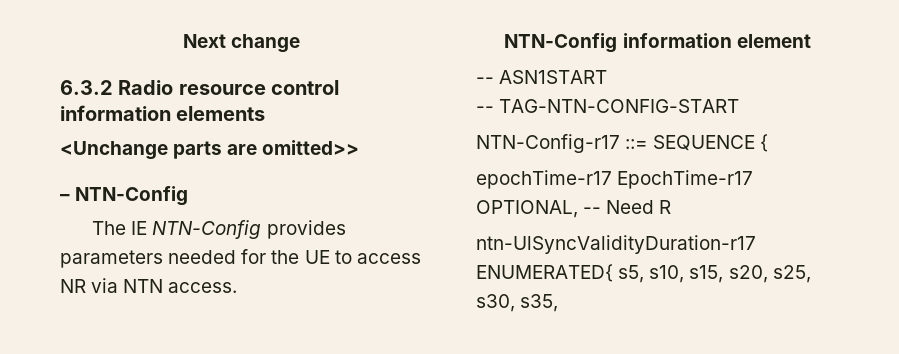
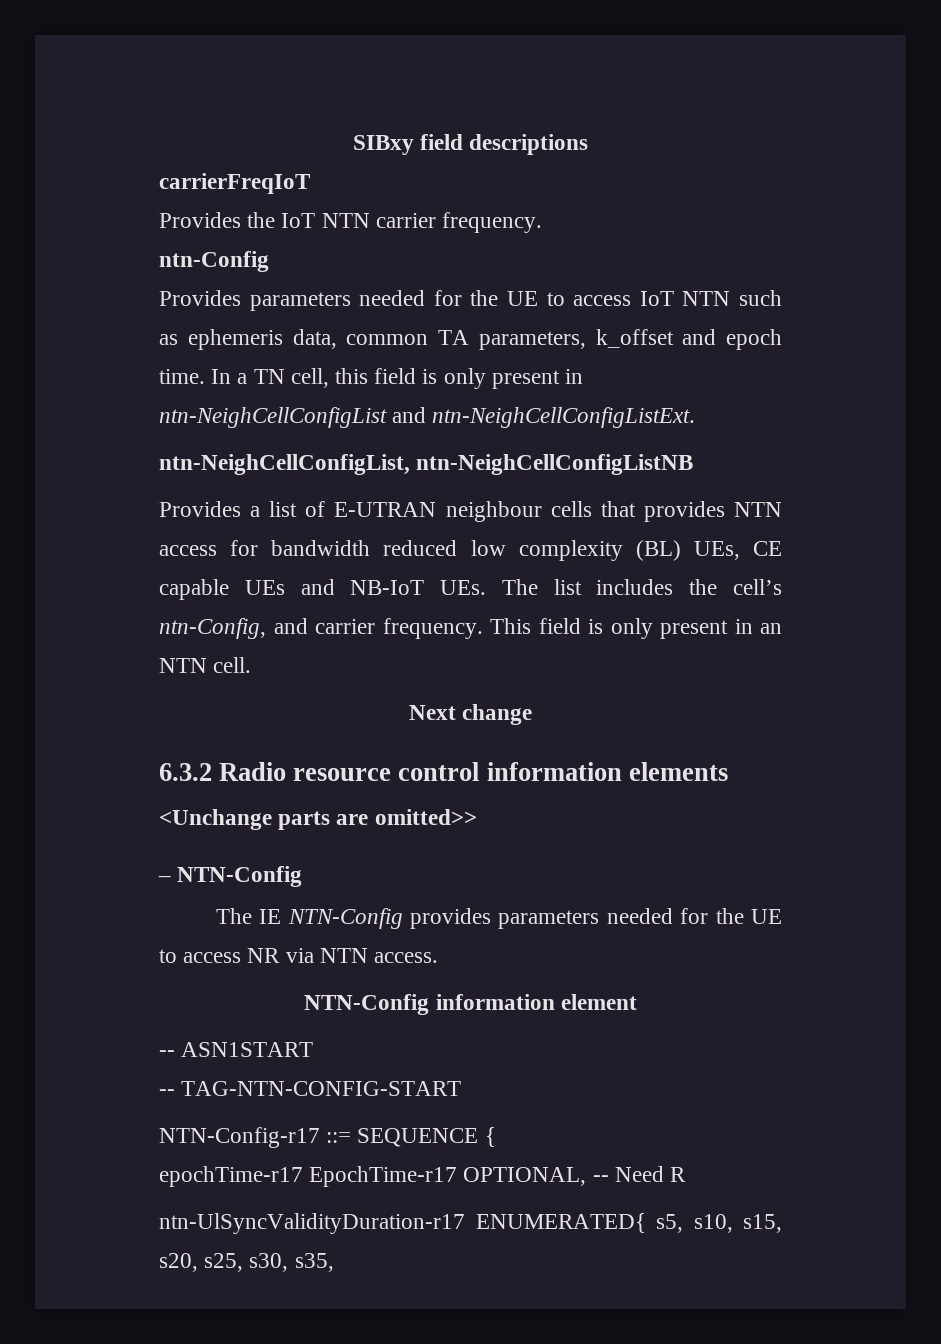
+ SIBxy field descriptions
+ carrierFreqIoT
+ Provides the IoT NTN carrier frequency.
+ ntn-Config
+ Provides parameters needed for the UE to access IoT NTN such as ephemeris data, common TA parameters, k_offset and epoch time. In a TN cell, this field is only present in ntn-NeighCellConfigList and ntn-NeighCellConfigListExt.
+ ntn-NeighCellConfigList, ntn-NeighCellConfigListNB
+ Provides a list of E-UTRAN neighbour cells that provides NTN access for bandwidth reduced low complexity (BL) UEs, CE capable UEs and NB-IoT UEs. The list includes the cell’s ntn-Config, and carrier frequency. This field is only present in an NTN cell.

